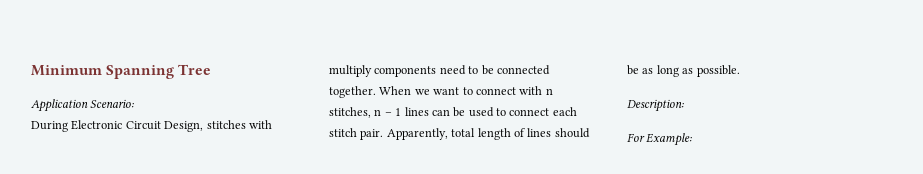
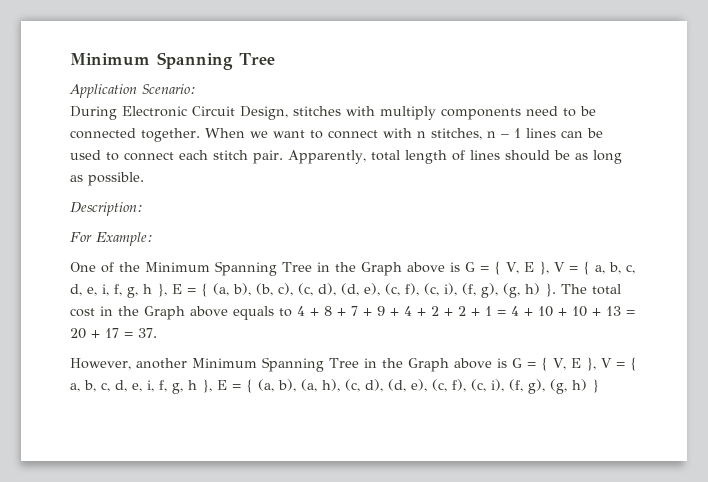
+ One of the Minimum Spanning Tree in the Graph above is G = { V, E }, V = { a, b, c, d, e, i, f, g, h }, E = { (a, b), (b, c), (c, d), (d, e), (c, f), (c, i), (f, g), (g, h) }. The total cost in the Graph above equals to 4 + 8 + 7 + 9 + 4 + 2 + 2 + 1 = 4 + 10 + 10 + 13 = 20 + 17 = 37.
+ However, another Minimum Spanning Tree in the Graph above is G = { V, E }, V = { a, b, c, d, e, i, f, g, h }, E = { (a, b), (a, h), (c, d), (d, e), (c, f), (c, i), (f, g), (g, h) }

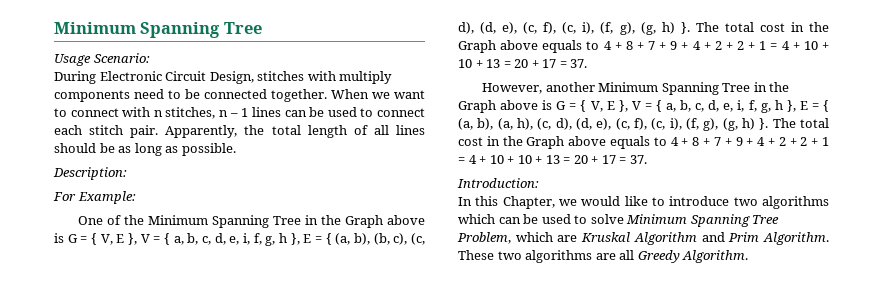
- Application Scenario:
+ Usage Scenario:
- Apparently, total length of lines should be as long as possible.
+ Apparently, the total length of all lines should be as long as possible.
- However, another Minimum Spanning Tree in the Graph above is G = { V, E }, V = { a, b, c, d, e, i, f, g, h }, E = { (a, b), (a, h), (c, d), (d, e), (c, f), (c, i), (f, g), (g, h) }
+ However, another Minimum Spanning Tree in the Graph above is G = { V, E }, V = { a, b, c, d, e, i, f, g, h }, E = { (a, b), (a, h), (c, d), (d, e), (c, f), (c, i), (f, g), (g, h) }. The total cost in the Graph above equals to 4 + 8 + 7 + 9 + 4 + 2 + 2 + 1 = 4 + 10 + 10 + 13 = 20 + 17 = 37.
+ Introduction:
+ In this Chapter, we would like to introduce two algorithms which can be used to solve Minimum Spanning Tree Problem, which are Kruskal Algorithm and Prim Algorithm. These two algorithms are all Greedy Algorithm.

